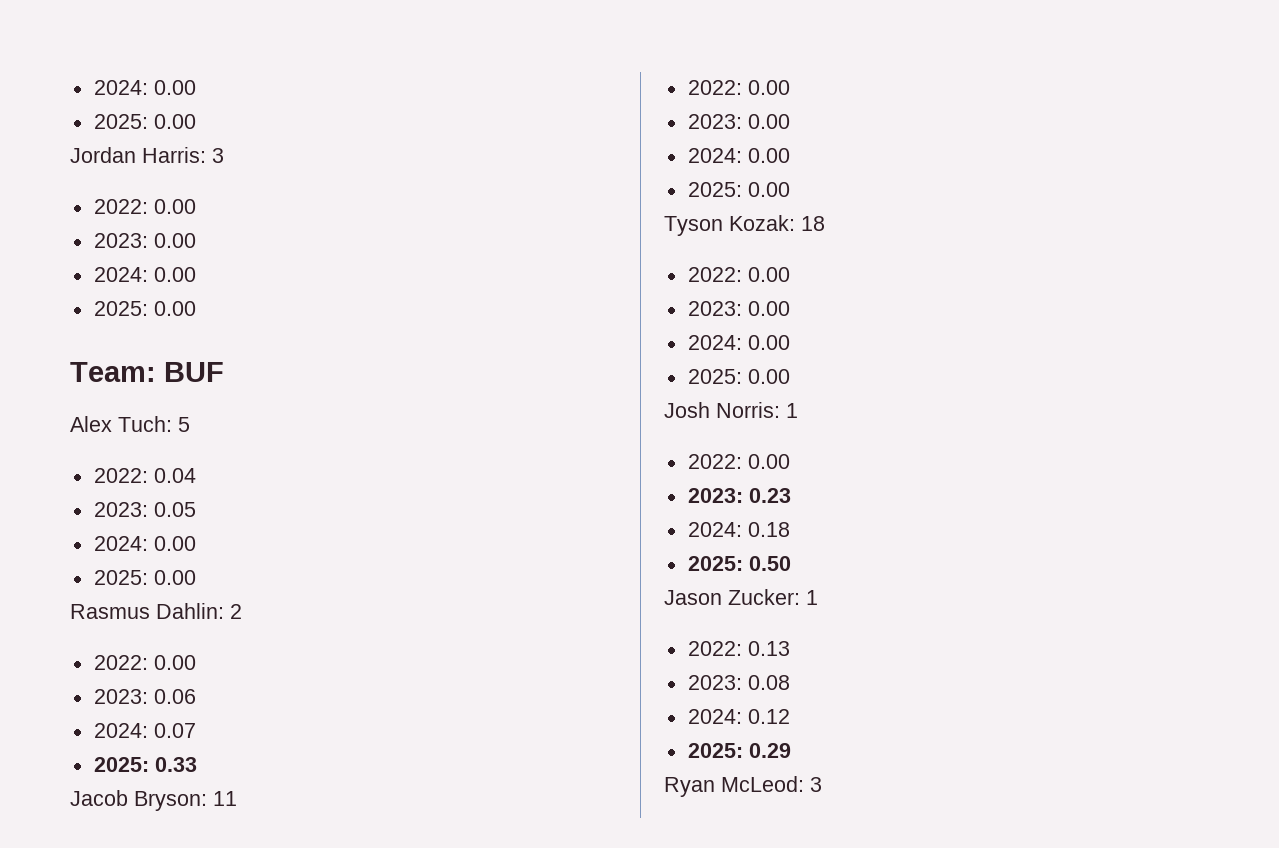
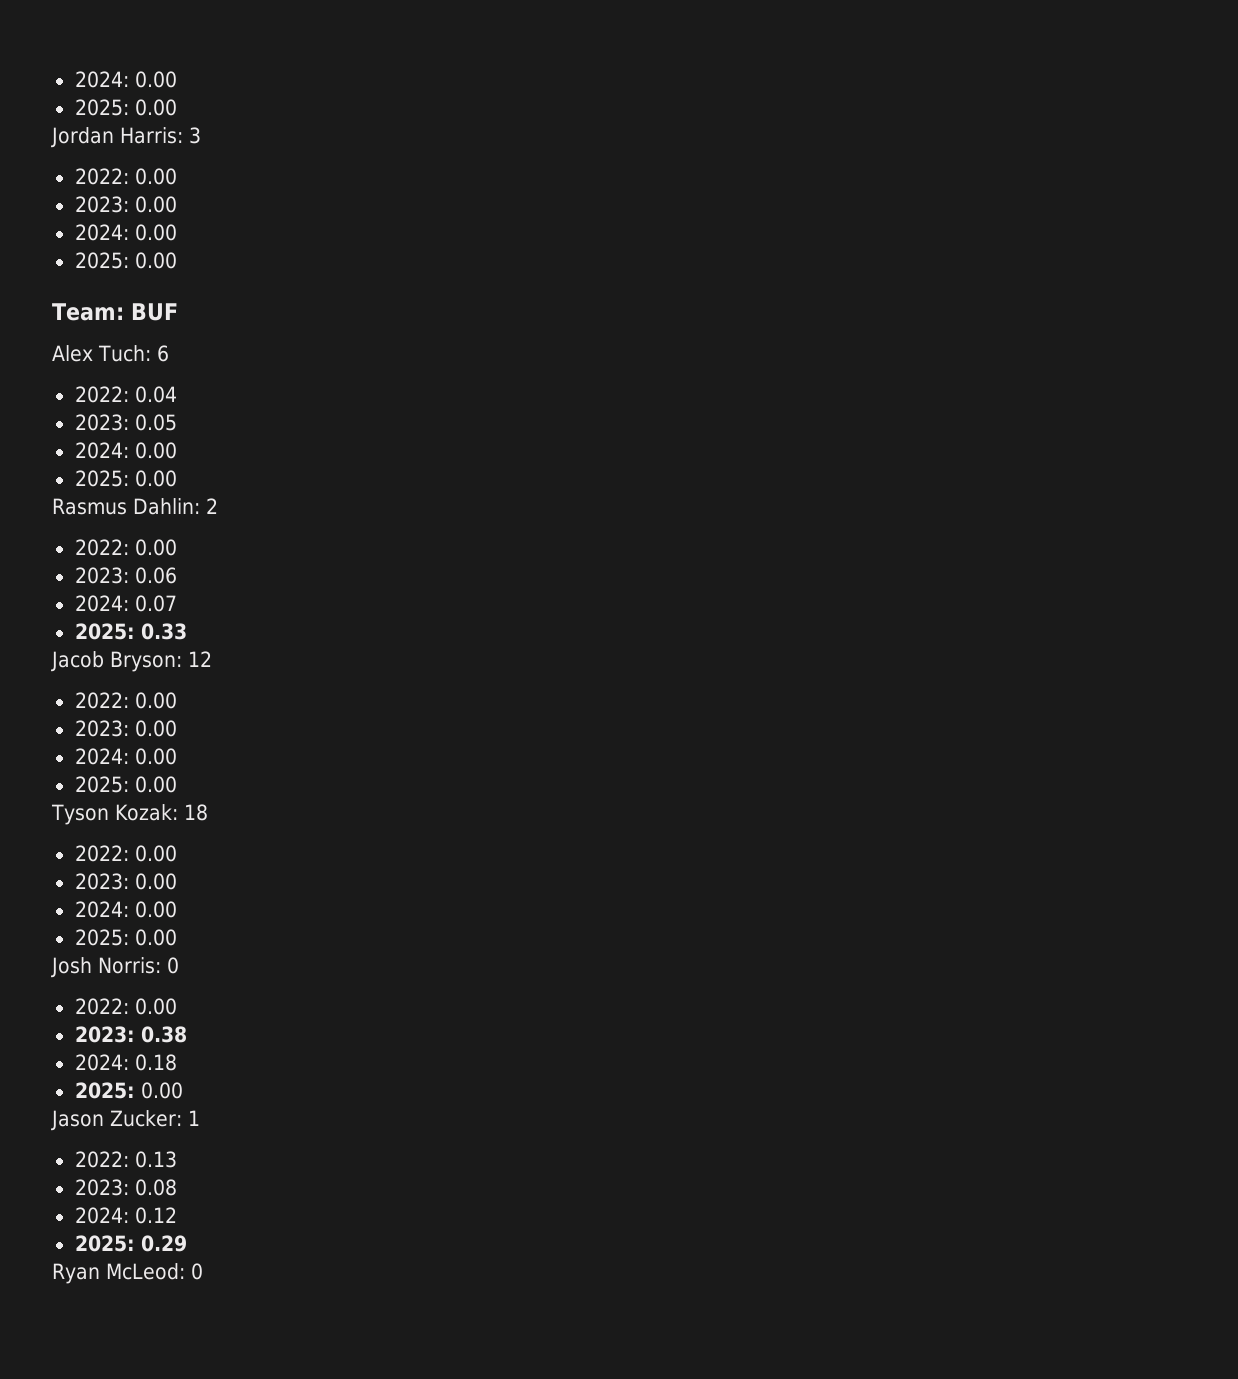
- Alex Tuch: 5
+ Alex Tuch: 6
- Jacob Bryson: 11
+ Jacob Bryson: 12
- Josh Norris: 1
+ Josh Norris: 0
  2022: 0.00
- 2023: 0.23
+ 2023: 0.38
  2024: 0.18
- 2025: 0.50
+ 2025: 0.00
- Ryan McLeod: 3
+ Ryan McLeod: 0

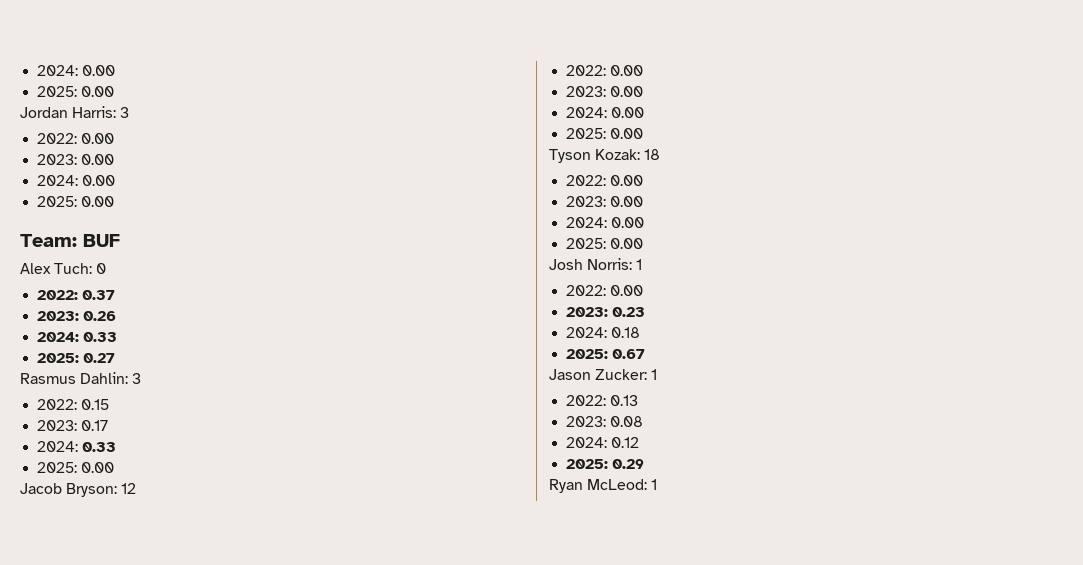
- Alex Tuch: 6
- 2022: 0.04
- 2023: 0.05
- 2024: 0.00
+ Alex Tuch: 0
+ 2022: 0.37
+ 2023: 0.26
+ 2024: 0.33
+ 2025: 0.27
+ Rasmus Dahlin: 3
+ 2022: 0.15
+ 2023: 0.17
+ 2024: 0.33
  2025: 0.00
- Rasmus Dahlin: 2
- 2022: 0.00
- 2023: 0.06
- 2024: 0.07
- 2025: 0.33
- Josh Norris: 0
+ Josh Norris: 1
  2022: 0.00
- 2023: 0.38
+ 2023: 0.23
  2024: 0.18
- 2025: 0.00
+ 2025: 0.67
- Ryan McLeod: 0
+ Ryan McLeod: 1

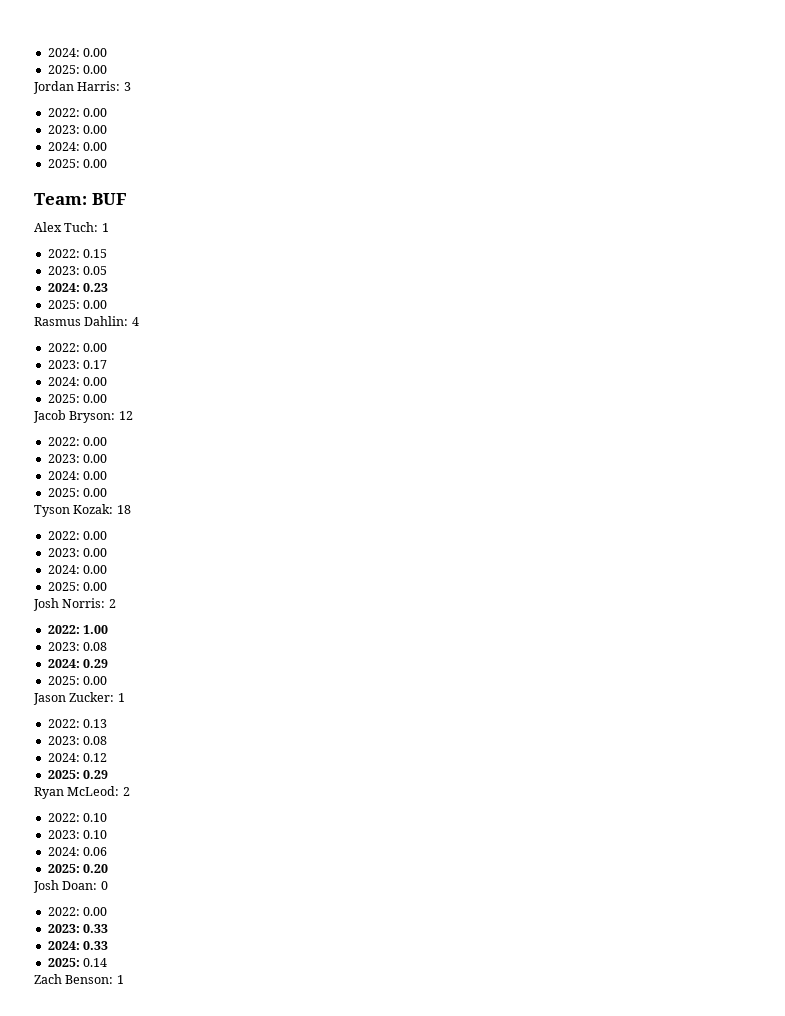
- Alex Tuch: 0
- 2022: 0.37
- 2023: 0.26
- 2024: 0.33
- 2025: 0.27
- Rasmus Dahlin: 3
+ Alex Tuch: 1
  2022: 0.15
+ 2023: 0.05
+ 2024: 0.23
+ 2025: 0.00
+ Rasmus Dahlin: 4
+ 2022: 0.00
  2023: 0.17
- 2024: 0.33
+ 2024: 0.00
- Josh Norris: 1
- 2022: 0.00
- 2023: 0.23
- 2024: 0.18
- 2025: 0.67
+ Josh Norris: 2
+ 2022: 1.00
+ 2023: 0.08
+ 2024: 0.29
+ 2025: 0.00
- Ryan McLeod: 1
+ Ryan McLeod: 2
+ 2022: 0.10
+ 2023: 0.10
+ 2024: 0.06
+ 2025: 0.20
+ Josh Doan: 0
+ 2022: 0.00
+ 2023: 0.33
+ 2024: 0.33
+ 2025: 0.14
+ Zach Benson: 1

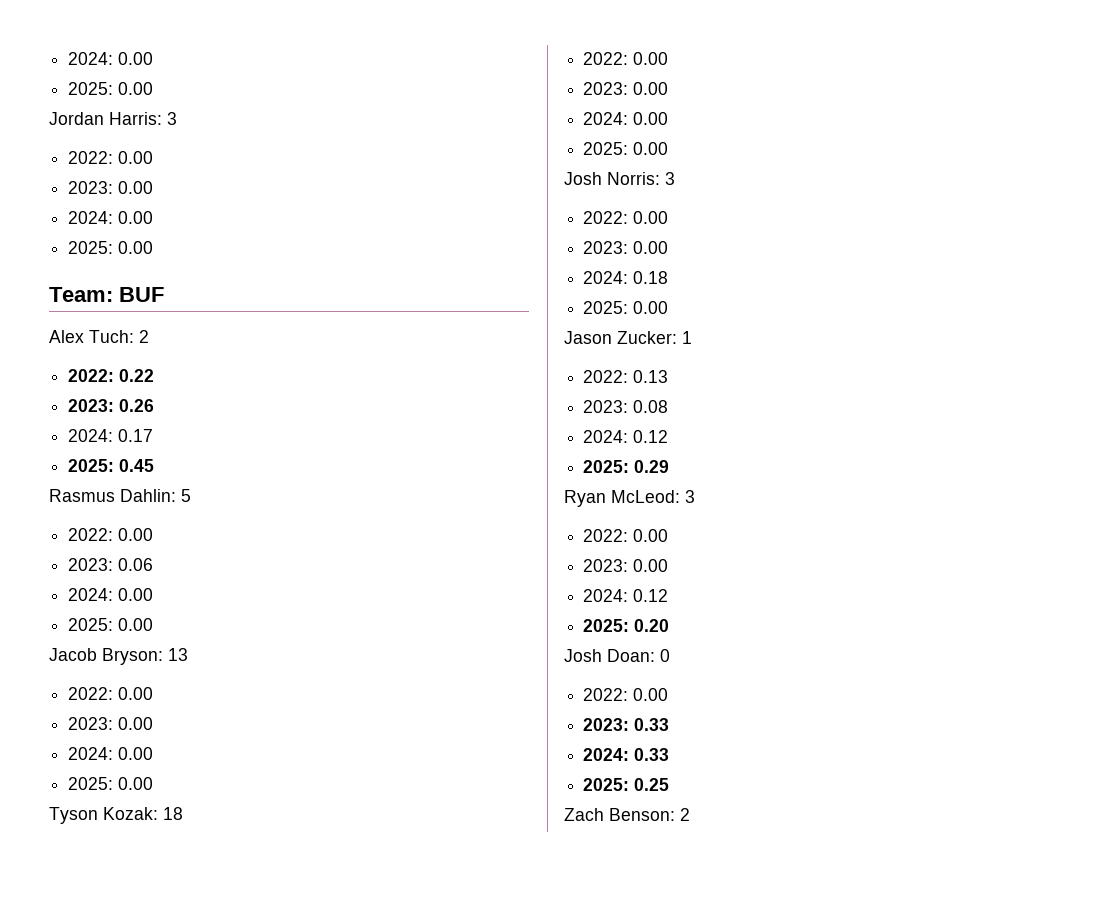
- Alex Tuch: 1
- 2022: 0.15
- 2023: 0.05
- 2024: 0.23
- 2025: 0.00
+ Alex Tuch: 2
+ 2022: 0.22
+ 2023: 0.26
+ 2024: 0.17
+ 2025: 0.45
- Rasmus Dahlin: 4
+ Rasmus Dahlin: 5
  2022: 0.00
- 2023: 0.17
+ 2023: 0.06
- Jacob Bryson: 12
+ Jacob Bryson: 13
- Josh Norris: 2
- 2022: 1.00
- 2023: 0.08
- 2024: 0.29
+ Josh Norris: 3
+ 2022: 0.00
+ 2023: 0.00
+ 2024: 0.18
- Ryan McLeod: 2
- 2022: 0.10
- 2023: 0.10
- 2024: 0.06
+ Ryan McLeod: 3
+ 2022: 0.00
+ 2023: 0.00
+ 2024: 0.12
- 2025: 0.14
+ 2025: 0.25
- Zach Benson: 1
+ Zach Benson: 2

